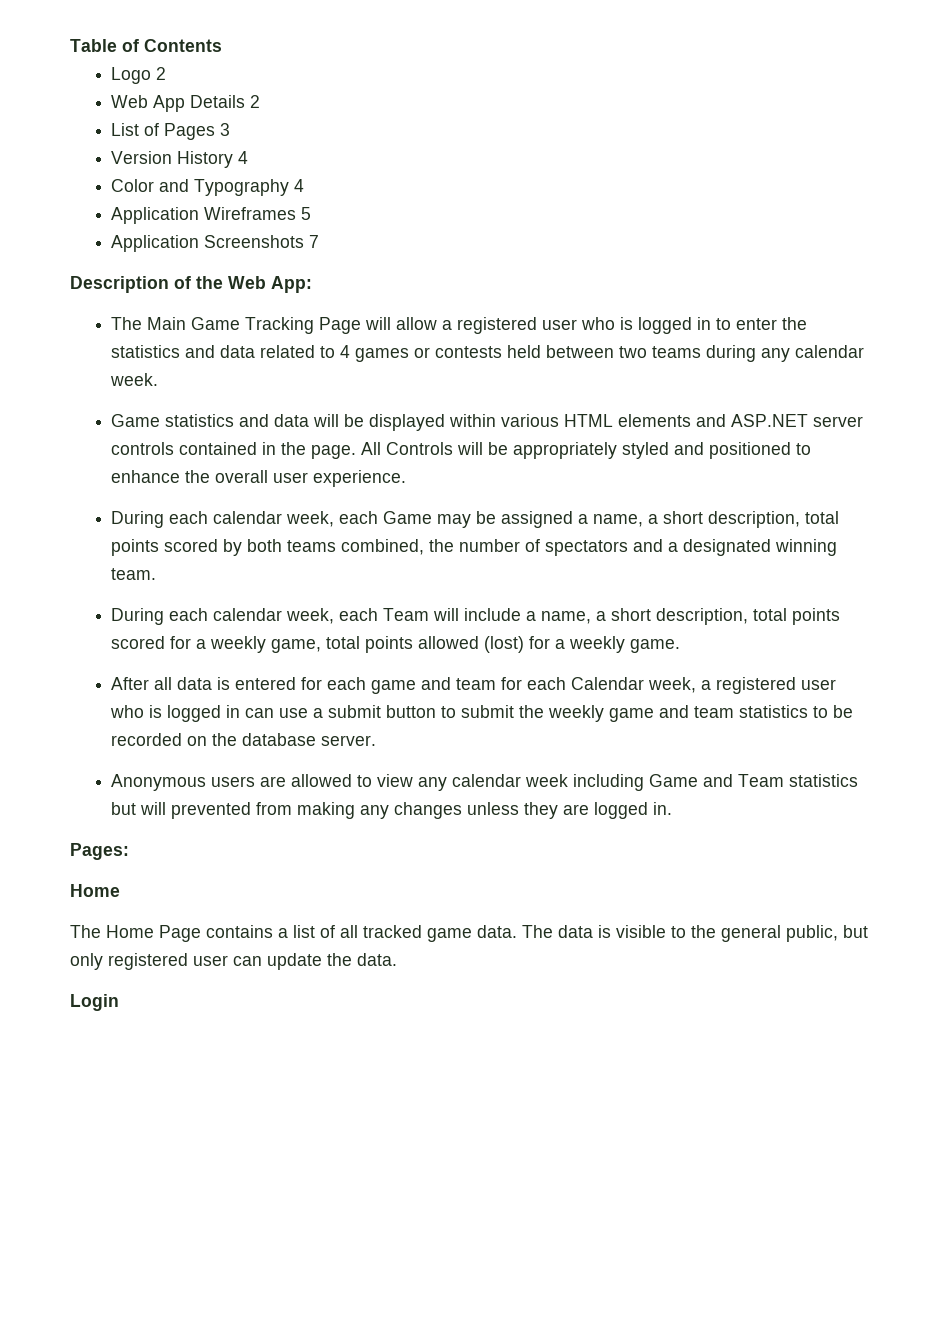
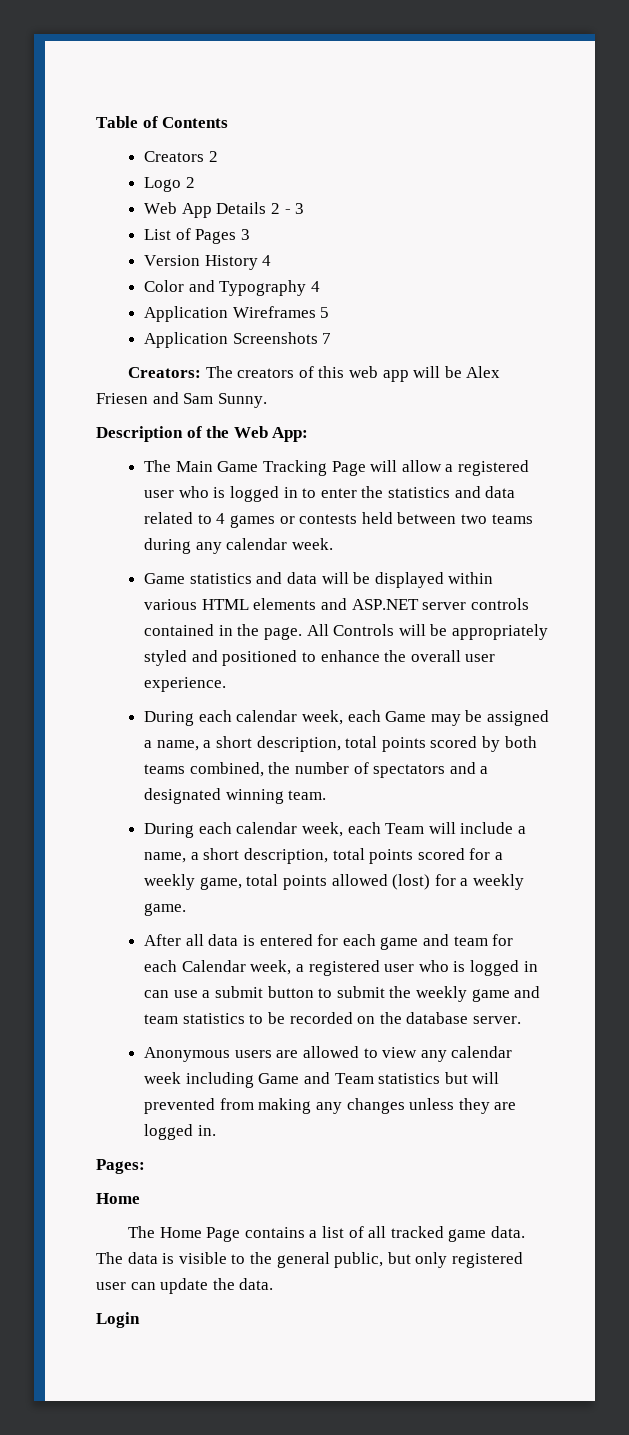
+ Creators 2
- Web App Details 2
+ Web App Details 2 - 3
+ Creators: The creators of this web app will be Alex Friesen and Sam Sunny.

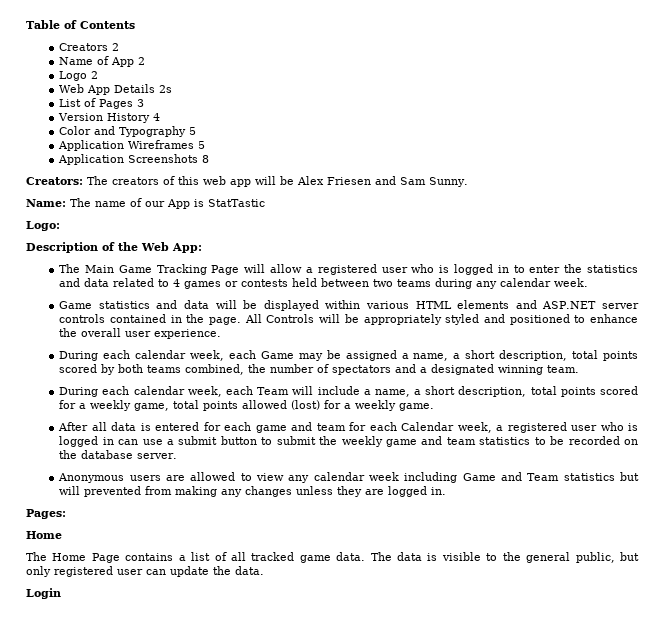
+ Name of App 2
- Web App Details 2 - 3
+ Web App Details 2s
- Color and Typography 4
+ Color and Typography 5
- Application Screenshots 7
+ Application Screenshots 8
+ Name: The name of our App is StatTastic
+ Logo:

